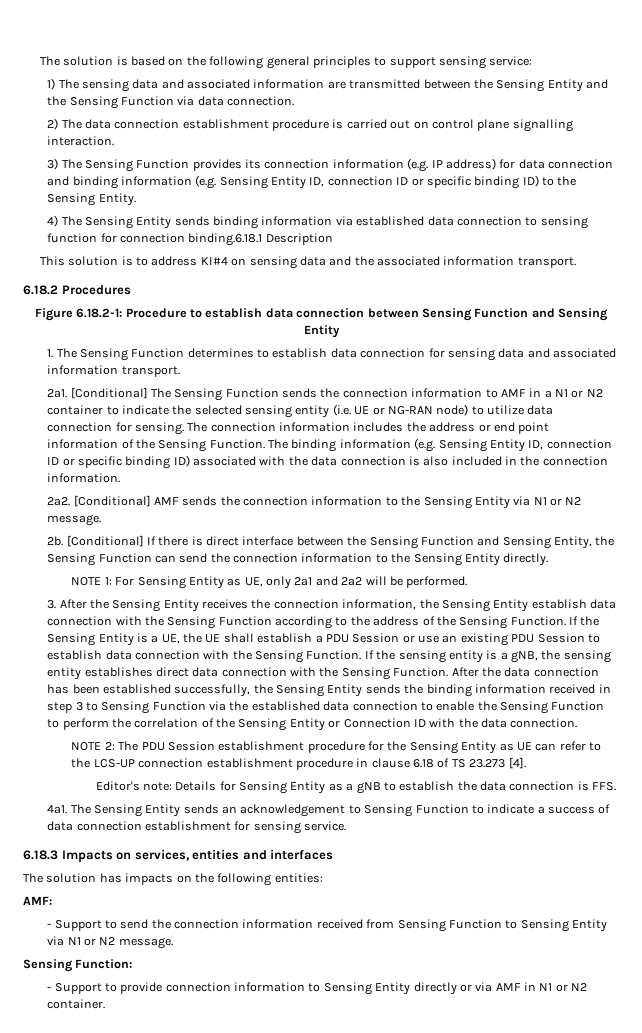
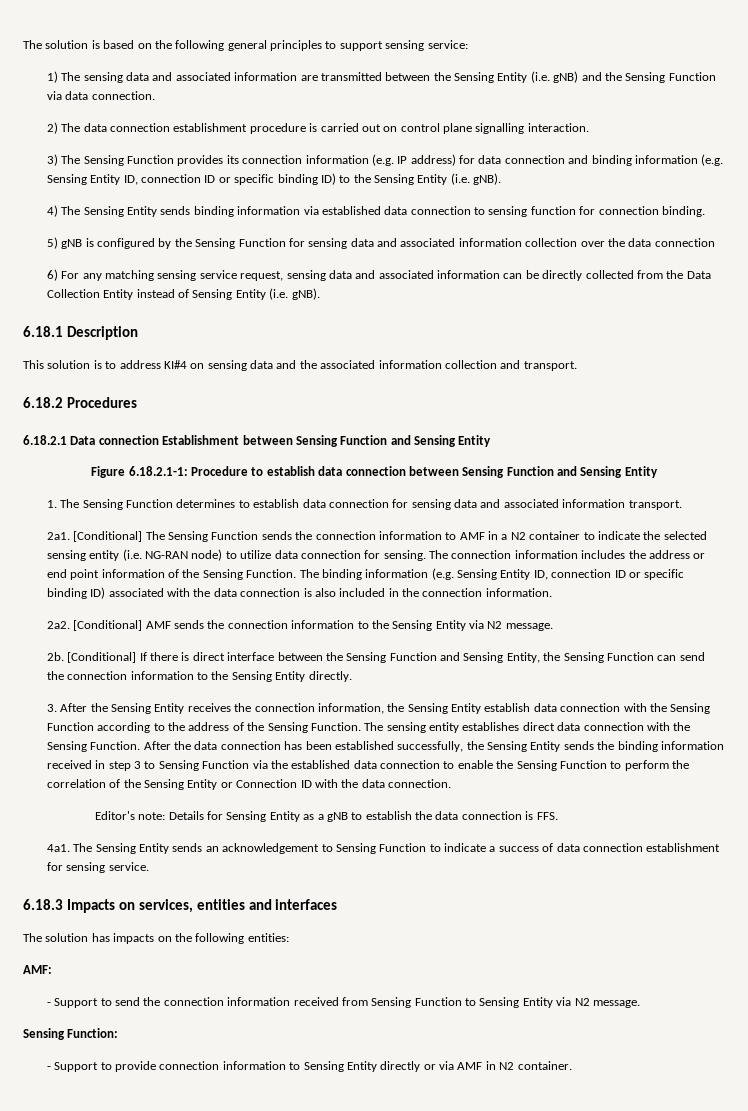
- 1) The sensing data and associated information are transmitted between the Sensing Entity and the Sensing Function via data connection.
+ 1) The sensing data and associated information are transmitted between the Sensing Entity (i.e. gNB) and the Sensing Function via data connection.
- 3) The Sensing Function provides its connection information (e.g. IP address) for data connection and binding information (e.g. Sensing Entity ID, connection ID or specific binding ID) to the Sensing Entity.
+ 3) The Sensing Function provides its connection information (e.g. IP address) for data connection and binding information (e.g. Sensing Entity ID, connection ID or specific binding ID) to the Sensing Entity (i.e. gNB).
- 4) The Sensing Entity sends binding information via established data connection to sensing function for connection binding.6.18.1 Description
+ 4) The Sensing Entity sends binding information via established data connection to sensing function for connection binding.
+ 5) gNB is configured by the Sensing Function for sensing data and associated information collection over the data connection
+ 6) For any matching sensing service request, sensing data and associated information can be directly collected from the Data Collection Entity instead of Sensing Entity (i.e. gNB).
+ 6.18.1 Description
- This solution is to address KI#4 on sensing data and the associated information transport.
+ This solution is to address KI#4 on sensing data and the associated information collection and transport.
+ 6.18.2.1 Data connection Establishment between Sensing Function and Sensing Entity
- Figure 6.18.2-1: Procedure to establish data connection between Sensing Function and Sensing Entity
+ Figure 6.18.2.1-1: Procedure to establish data connection between Sensing Function and Sensing Entity
- [Conditional] The Sensing Function sends the connection information to AMF in a N1 or N2 container to indicate the selected sensing entity (i.e. UE or NG-RAN node) to utilize data connection for sensing.
+ [Conditional] The Sensing Function sends the connection information to AMF in a N2 container to indicate the selected sensing entity (i.e. NG-RAN node) to utilize data connection for sensing.
- [Conditional] AMF sends the connection information to the Sensing Entity via N1 or N2 message.
+ [Conditional] AMF sends the connection information to the Sensing Entity via N2 message.
- NOTE 1: For Sensing Entity as UE, only 2a1 and 2a2 will be performed.
- If the Sensing Entity is a UE, the UE shall establish a PDU Session or use an existing PDU Session to establish data connection with the Sensing Function. If the sensing entity is a gNB, the sensing entity establishes direct data connection with the Sensing Function.
+ The sensing entity establishes direct data connection with the Sensing Function.
- NOTE 2: The PDU Session establishment procedure for the Sensing Entity as UE can refer to the LCS-UP connection establishment procedure in clause 6.18 of TS 23.273 [4].
- - Support to send the connection information received from Sensing Function to Sensing Entity via N1 or N2 message.
+ - Support to send the connection information received from Sensing Function to Sensing Entity via N2 message.
- - Support to provide connection information to Sensing Entity directly or via AMF in N1 or N2 container.
+ - Support to provide connection information to Sensing Entity directly or via AMF in N2 container.

